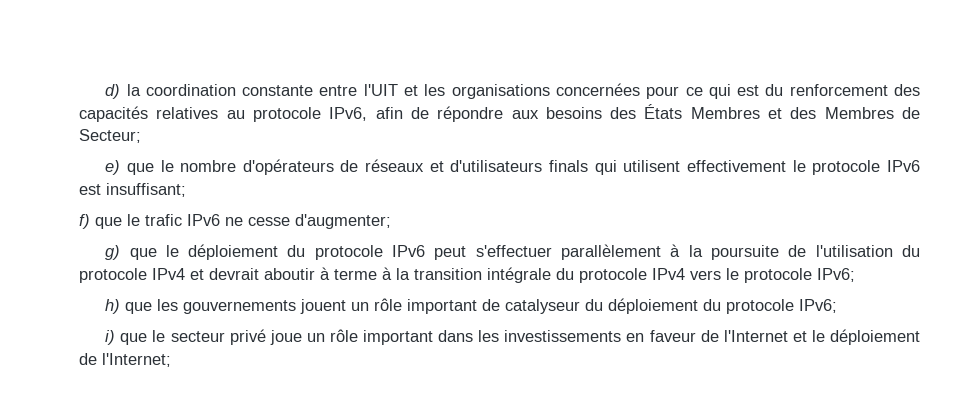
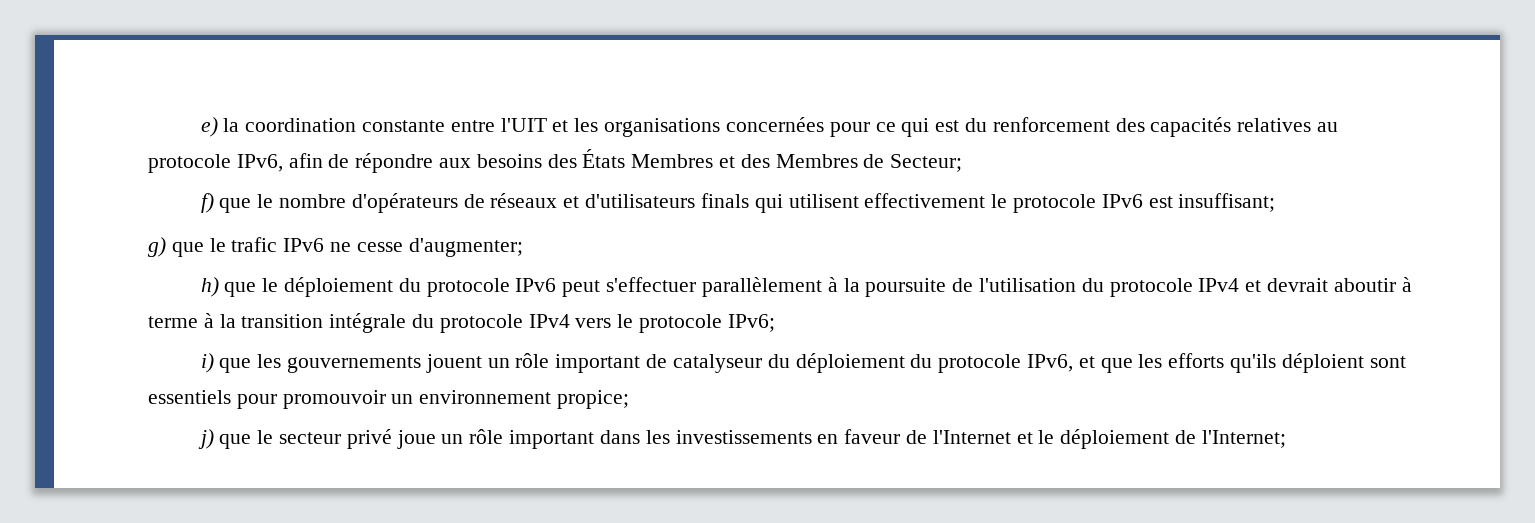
- d) la coordination constante entre l'UIT et les organisations concernées pour ce qui est du renforcement des capacités relatives au protocole IPv6, afin de répondre aux besoins des États Membres et des Membres de Secteur;
+ e) la coordination constante entre l'UIT et les organisations concernées pour ce qui est du renforcement des capacités relatives au protocole IPv6, afin de répondre aux besoins des États Membres et des Membres de Secteur;
- e) que le nombre d'opérateurs de réseaux et d'utilisateurs finals qui utilisent effectivement le protocole IPv6 est insuffisant;
+ f) que le nombre d'opérateurs de réseaux et d'utilisateurs finals qui utilisent effectivement le protocole IPv6 est insuffisant;
- f) que le trafic IPv6 ne cesse d'augmenter;
+ g) que le trafic IPv6 ne cesse d'augmenter;
- g) que le déploiement du protocole IPv6 peut s'effectuer parallèlement à la poursuite de l'utilisation du protocole IPv4 et devrait aboutir à terme à la transition intégrale du protocole IPv4 vers le protocole IPv6;
+ h) que le déploiement du protocole IPv6 peut s'effectuer parallèlement à la poursuite de l'utilisation du protocole IPv4 et devrait aboutir à terme à la transition intégrale du protocole IPv4 vers le protocole IPv6;
- h) que les gouvernements jouent un rôle important de catalyseur du déploiement du protocole IPv6;
- i) que le secteur privé joue un rôle important dans les investissements en faveur de l'Internet et le déploiement de l'Internet;
+ i) que les gouvernements jouent un rôle important de catalyseur du déploiement du protocole IPv6, et que les efforts qu'ils déploient sont essentiels pour promouvoir un environnement propice;
+ j) que le secteur privé joue un rôle important dans les investissements en faveur de l'Internet et le déploiement de l'Internet;

